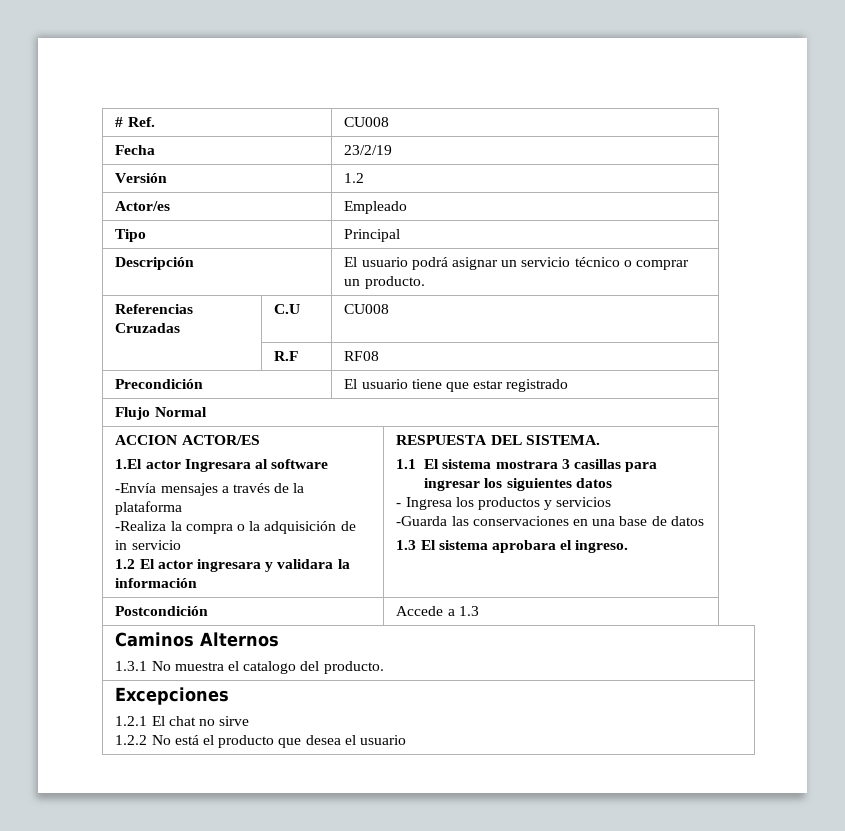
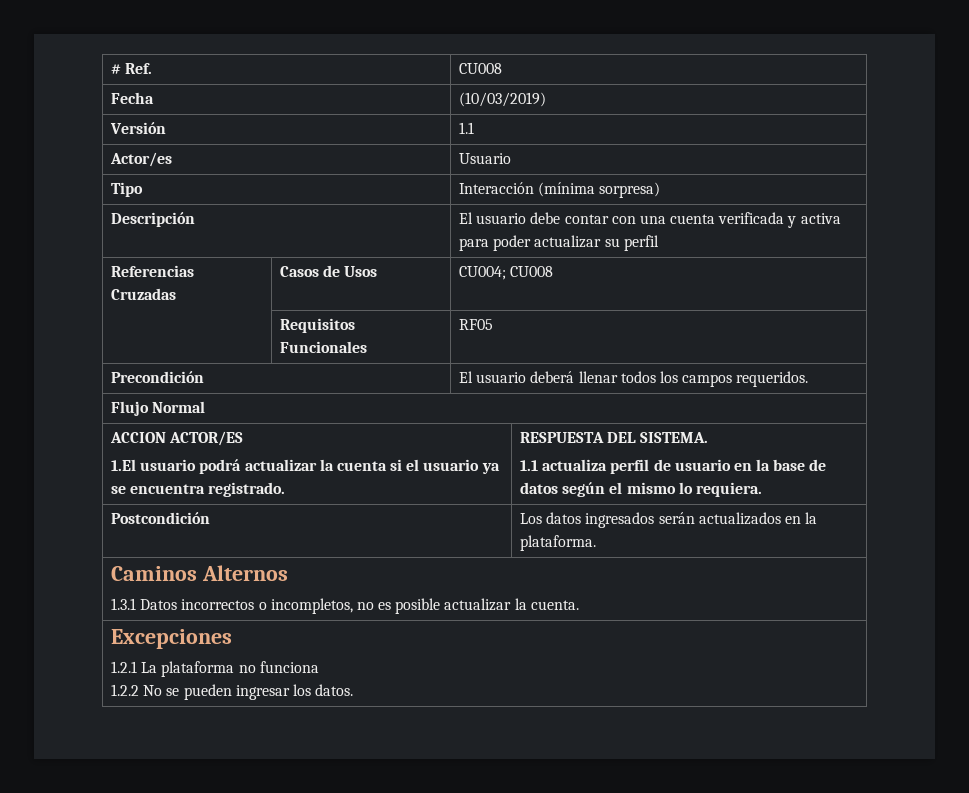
- Fecha | 23/2/19
+ Fecha | (10/03/2019)
- Versión | 1.2
+ Versión | 1.1
- Actor/es | Empleado
+ Actor/es | Usuario
- Tipo | Principal
+ Tipo | Interacción (mínima sorpresa)
- Descripción | El usuario podrá asignar un servicio técnico o comprar un producto.
- Referencias Cruzadas | C.U | CU008
- | R.F | RF08
- Precondición | El usuario tiene que estar registrado
+ Descripción | El usuario debe contar con una cuenta verificada y activa para poder actualizar su perfil
+ Referencias Cruzadas | Casos de Usos | CU004; CU008
+ | Requisitos Funcionales | RF05
+ Precondición | El usuario deberá llenar todos los campos requeridos.
- 1.El actor Ingresara al software
- -Envía mensajes a través de la plataforma
- -Realiza la compra o la adquisición de in servicio
- 1.2 El actor ingresara y validara la información | RESPUESTA DEL SISTEMA.
- 1.1 El sistema mostrara 3 casillas para ingresar los siguientes datos
- - Ingresa los productos y servicios
- -Guarda las conservaciones en una base de datos
- 1.3 El sistema aprobara el ingreso.
- Postcondición | Accede a 1.3
+ 1.El usuario podrá actualizar la cuenta si el usuario ya se encuentra registrado. | RESPUESTA DEL SISTEMA.
+ 1.1 actualiza perfil de usuario en la base de datos según el mismo lo requiera.
+ Postcondición | Los datos ingresados serán actualizados en la plataforma.
  Caminos Alternos
- 1.3.1 No muestra el catalogo del producto.
+ 1.3.1 Datos incorrectos o incompletos, no es posible actualizar la cuenta.
  Excepciones
- 1.2.1 El chat no sirve
- 1.2.2 No está el producto que desea el usuario
+ 1.2.1 La plataforma no funciona
+ 1.2.2 No se pueden ingresar los datos.

